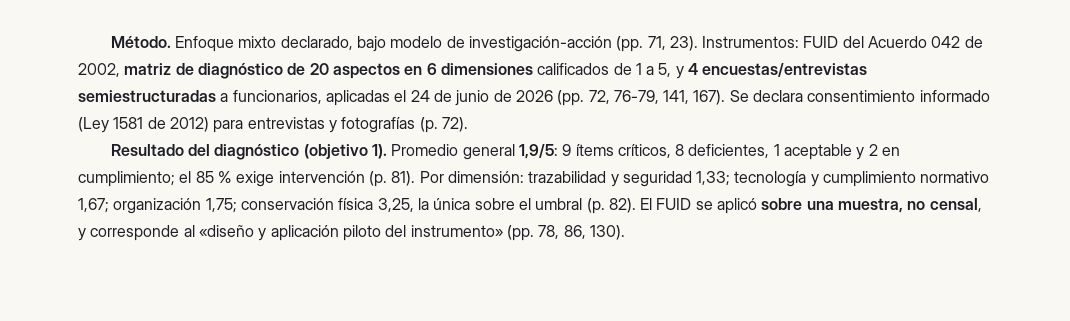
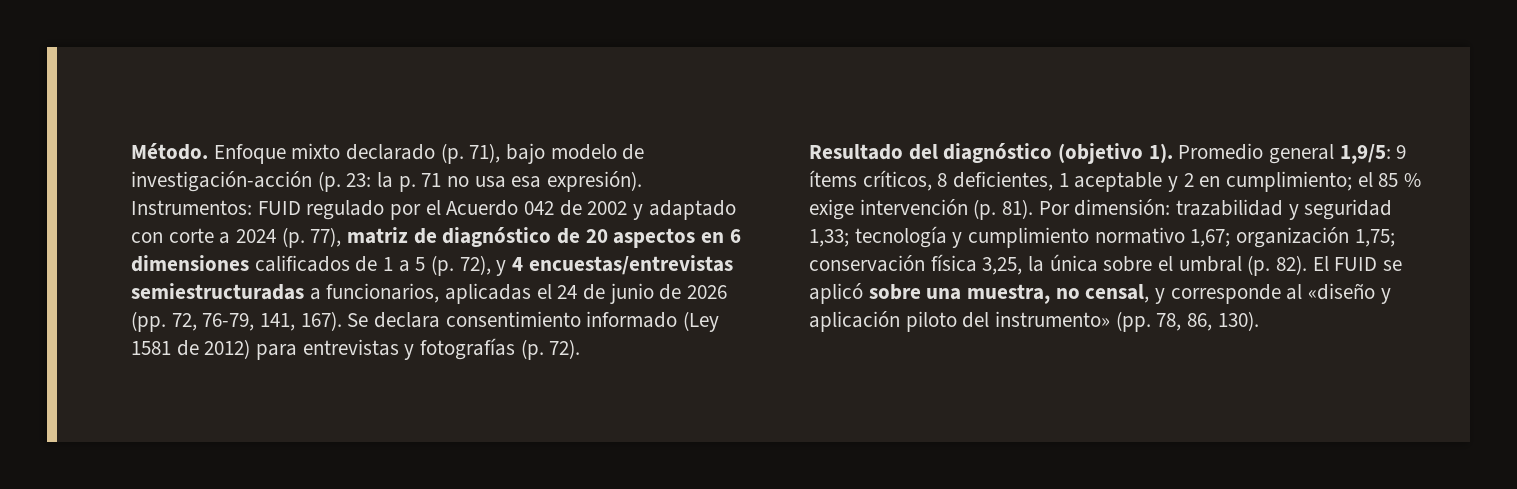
- Enfoque mixto declarado, bajo modelo de investigación-acción (pp. 71, 23). Instrumentos: FUID del Acuerdo 042 de 2002, matriz de diagnóstico de 20 aspectos en 6 dimensiones calificados de 1 a 5, y 4 encuestas/entrevistas semiestructuradas a funcionarios, aplicadas el 24 de junio de 2026 (pp. 72, 76-79, 141, 167).
+ Enfoque mixto declarado (p. 71), bajo modelo de investigación-acción (p. 23: la p. 71 no usa esa expresión). Instrumentos: FUID regulado por el Acuerdo 042 de 2002 y adaptado con corte a 2024 (p. 77), matriz de diagnóstico de 20 aspectos en 6 dimensiones calificados de 1 a 5 (p. 72), y 4 encuestas/entrevistas semiestructuradas a funcionarios, aplicadas el 24 de junio de 2026 (pp. 72, 76-79, 141, 167).

